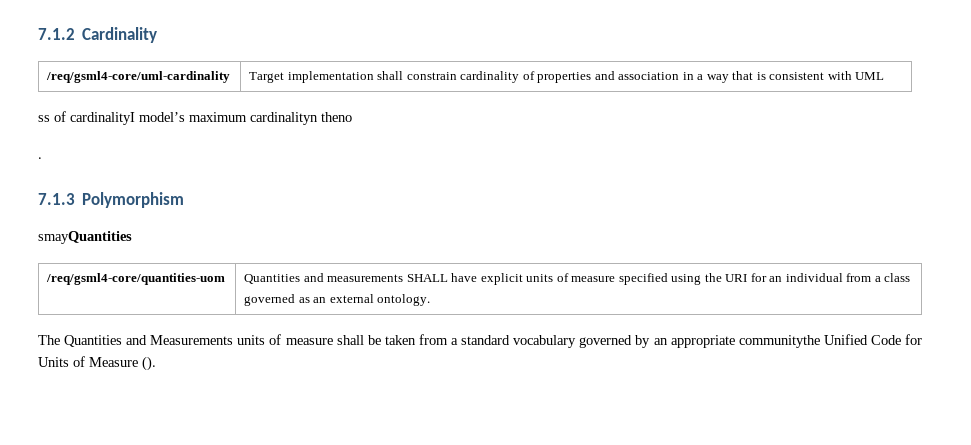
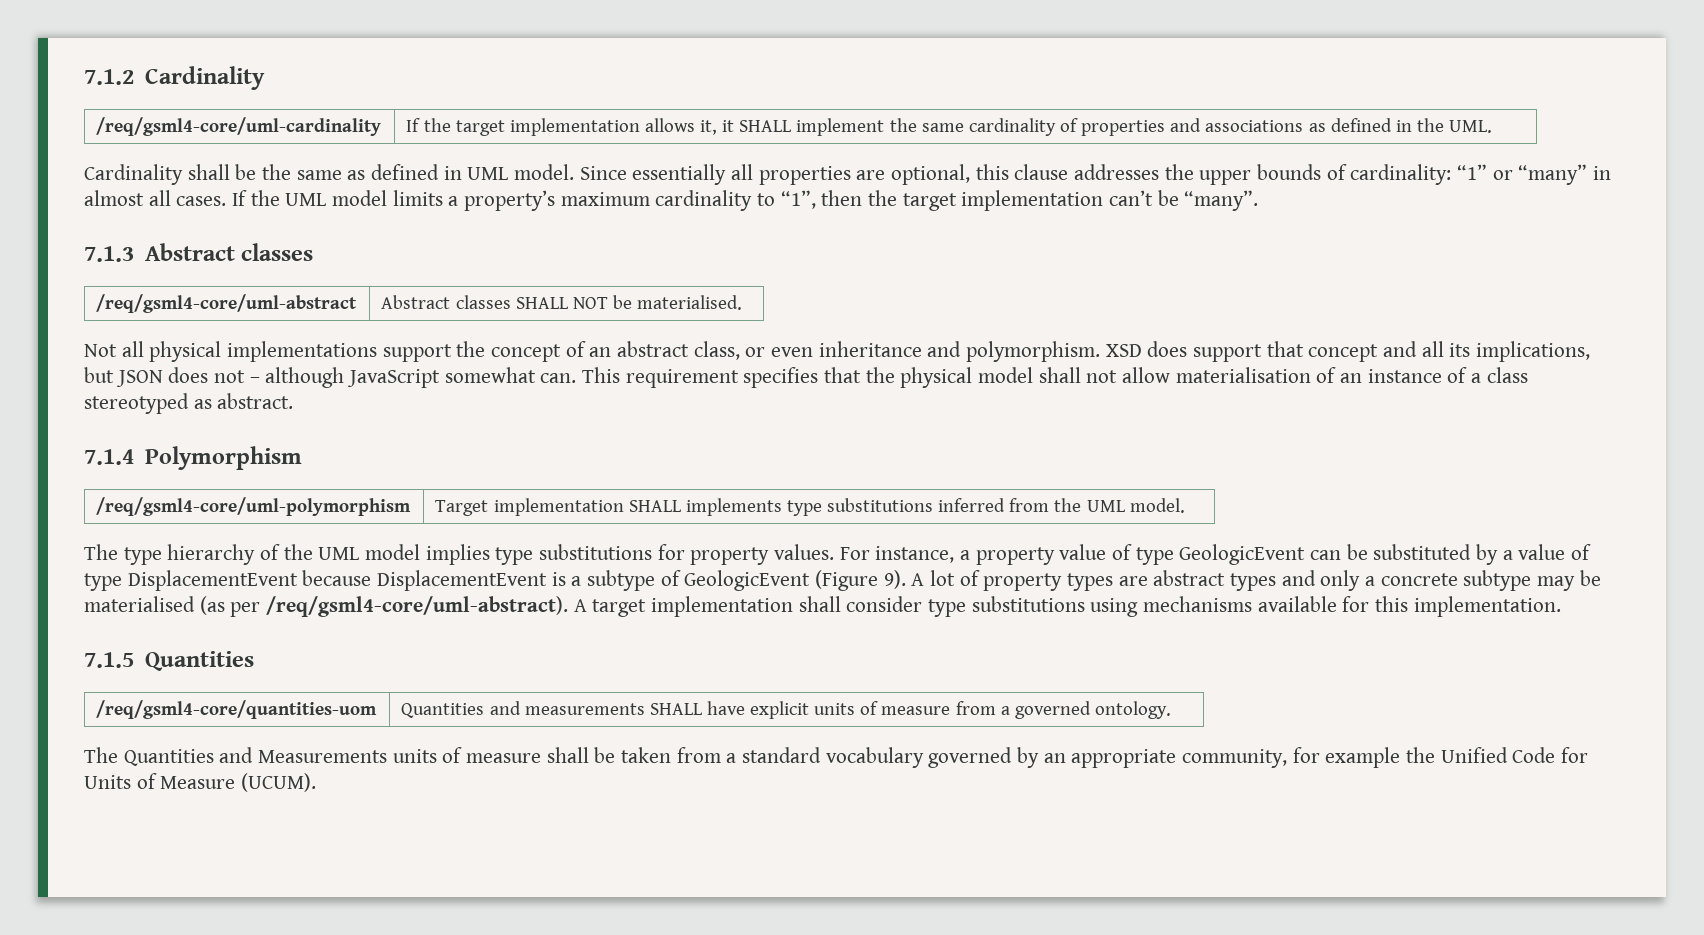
- /req/gsml4-core/uml-cardinality | Target implementation shall constrain cardinality of properties and association in a way that is consistent with UML
- ss of cardinalityI model’s maximum cardinalityn theno
- .
- 7.1.3 Polymorphism
- smayQuantities
+ /req/gsml4-core/uml-cardinality | If the target implementation allows it, it SHALL implement the same cardinality of properties and associations as defined in the UML.
+ Cardinality shall be the same as defined in UML model. Since essentially all properties are optional, this clause addresses the upper bounds of cardinality: “1” or “many” in almost all cases. If the UML model limits a property’s maximum cardinality to “1”, then the target implementation can’t be “many”.
+ 7.1.3 Abstract classes
+ /req/gsml4-core/uml-abstract | Abstract classes SHALL NOT be materialised.
+ Not all physical implementations support the concept of an abstract class, or even inheritance and polymorphism. XSD does support that concept and all its implications, but JSON does not – although JavaScript somewhat can. This requirement specifies that the physical model shall not allow materialisation of an instance of a class stereotyped as abstract.
+ 7.1.4 Polymorphism
+ /req/gsml4-core/uml-polymorphism | Target implementation SHALL implements type substitutions inferred from the UML model.
+ The type hierarchy of the UML model implies type substitutions for property values. For instance, a property value of type GeologicEvent can be substituted by a value of type DisplacementEvent because DisplacementEvent is a subtype of GeologicEvent (Figure 9). A lot of property types are abstract types and only a concrete subtype may be materialised (as per /req/gsml4-core/uml-abstract). A target implementation shall consider type substitutions using mechanisms available for this implementation.
+ 7.1.5 Quantities
- /req/gsml4-core/quantities-uom | Quantities and measurements SHALL have explicit units of measure specified using the URI for an individual from a class governed as an external ontology.
+ /req/gsml4-core/quantities-uom | Quantities and measurements SHALL have explicit units of measure from a governed ontology.
- The Quantities and Measurements units of measure shall be taken from a standard vocabulary governed by an appropriate communitythe Unified Code for Units of Measure ().
+ The Quantities and Measurements units of measure shall be taken from a standard vocabulary governed by an appropriate community, for example the Unified Code for Units of Measure (UCUM).

